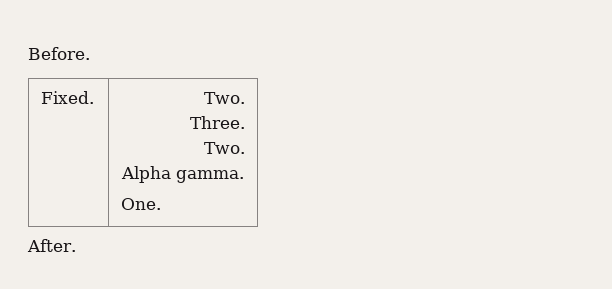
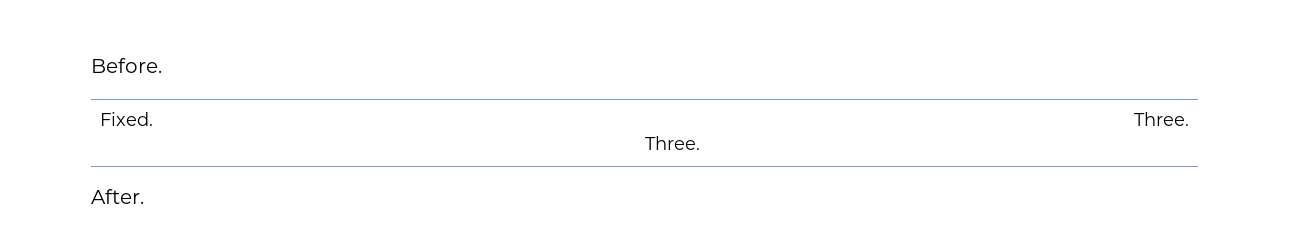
- Fixed. | Two.
+ Fixed. | Three.
  Three.
- Two.
- Alpha gamma.
- One.

